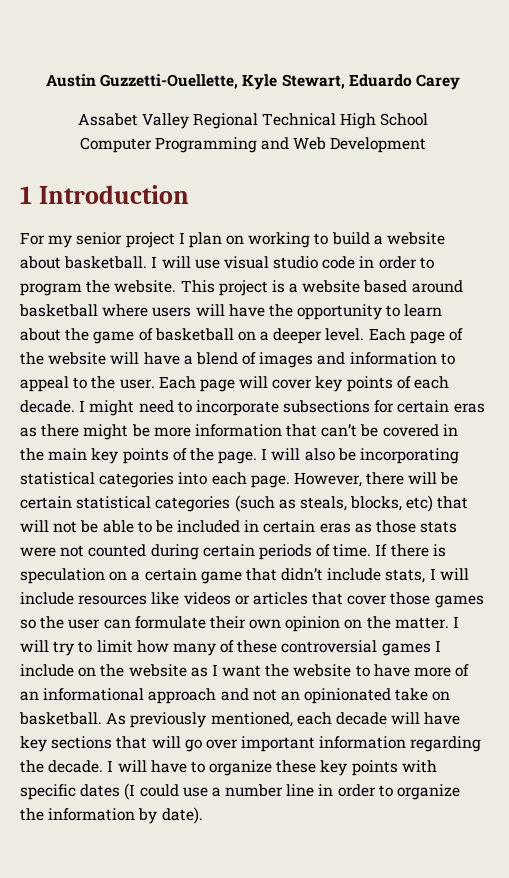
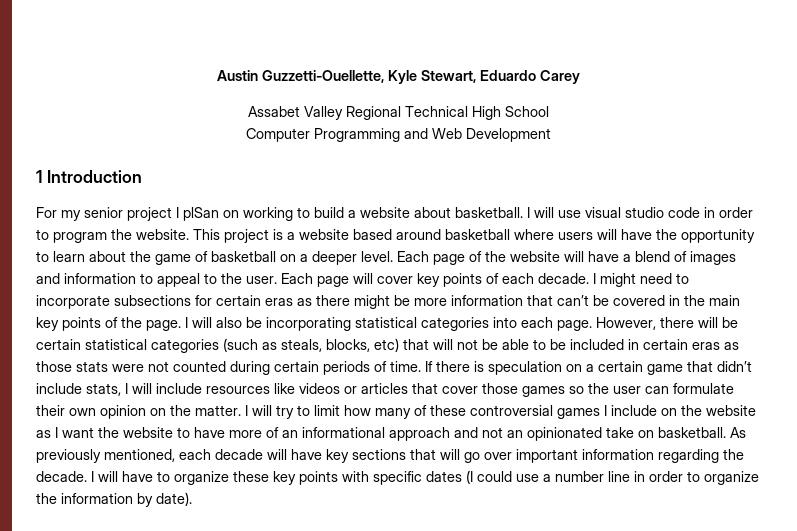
- For my senior project I plan on working to build a website about basketball.
+ For my senior project I plSan on working to build a website about basketball.

